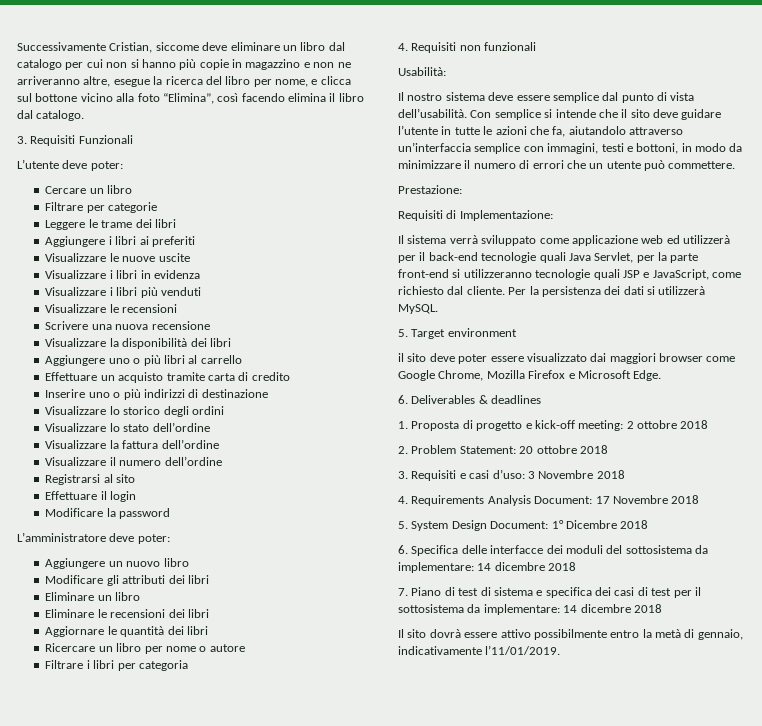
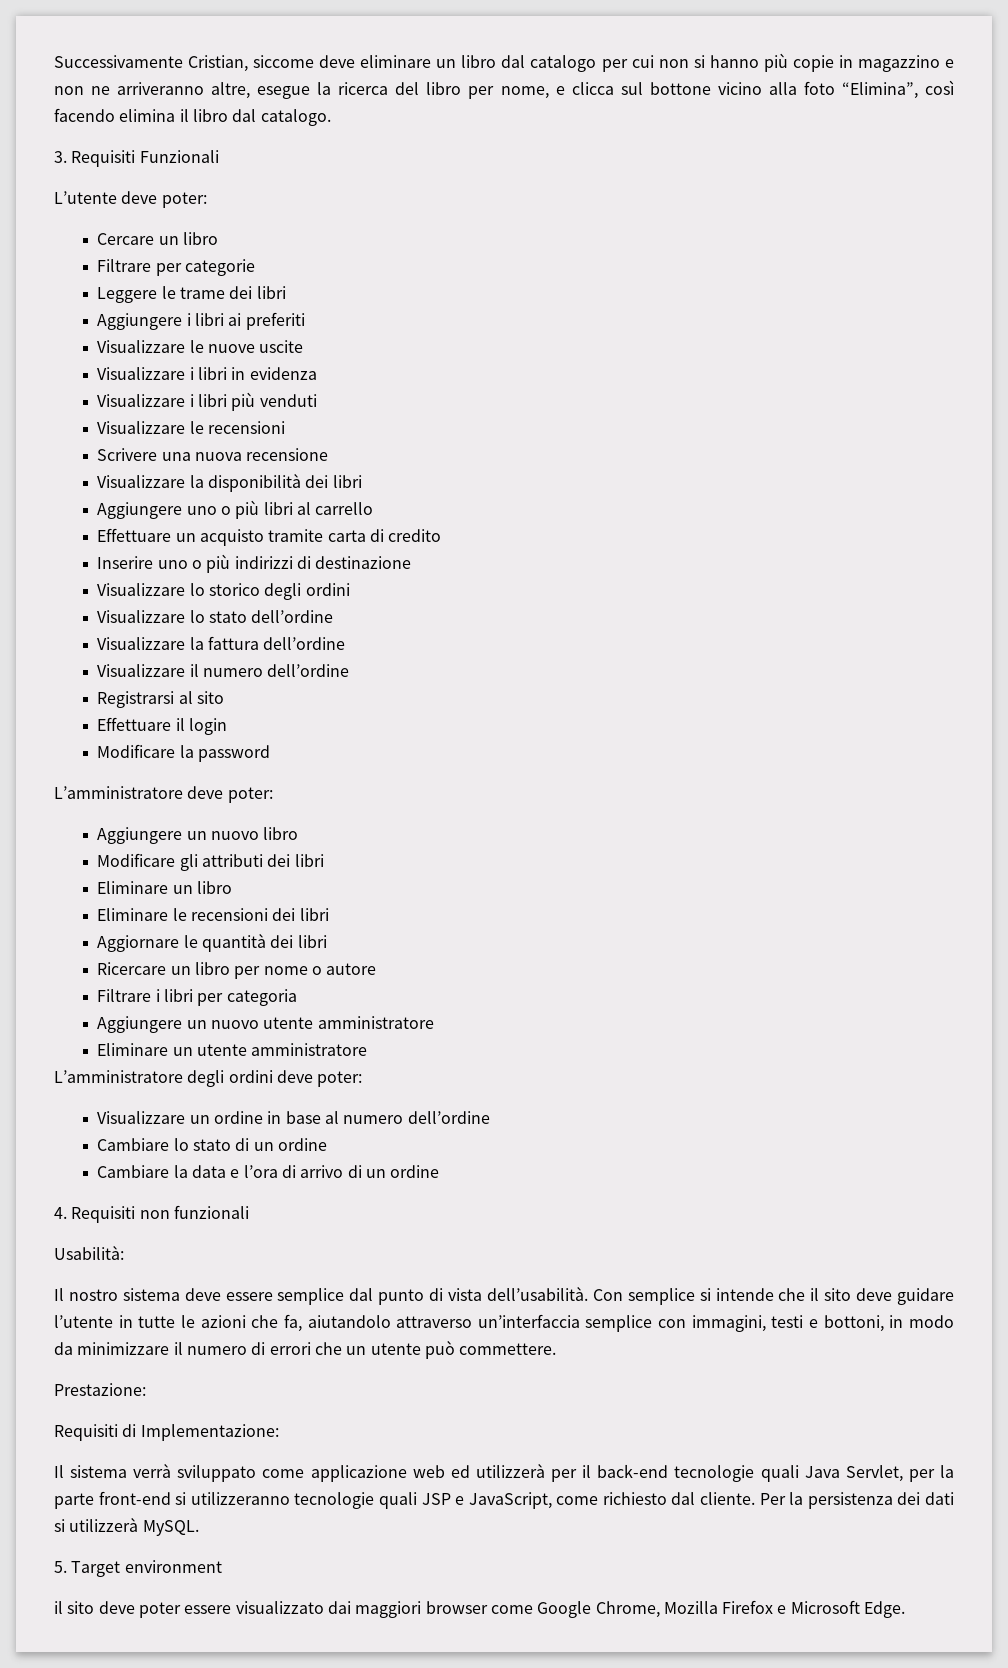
+ Aggiungere un nuovo utente amministratore
+ Eliminare un utente amministratore
+ L’amministratore degli ordini deve poter:
+ Visualizzare un ordine in base al numero dell’ordine
+ Cambiare lo stato di un ordine
+ Cambiare la data e l’ora di arrivo di un ordine
- 6. Deliverables & deadlines
- 1. Proposta di progetto e kick-off meeting: 2 ottobre 2018
- 2. Problem Statement: 20 ottobre 2018
- 3. Requisiti e casi d’uso: 3 Novembre 2018
- 4. Requirements Analysis Document: 17 Novembre 2018
- 5. System Design Document: 1° Dicembre 2018
- 6. Specifica delle interfacce dei moduli del sottosistema da implementare: 14 dicembre 2018
- 7. Piano di test di sistema e specifica dei casi di test per il sottosistema da implementare: 14 dicembre 2018
- Il sito dovrà essere attivo possibilmente entro la metà di gennaio, indicativamente l’11/01/2019.

